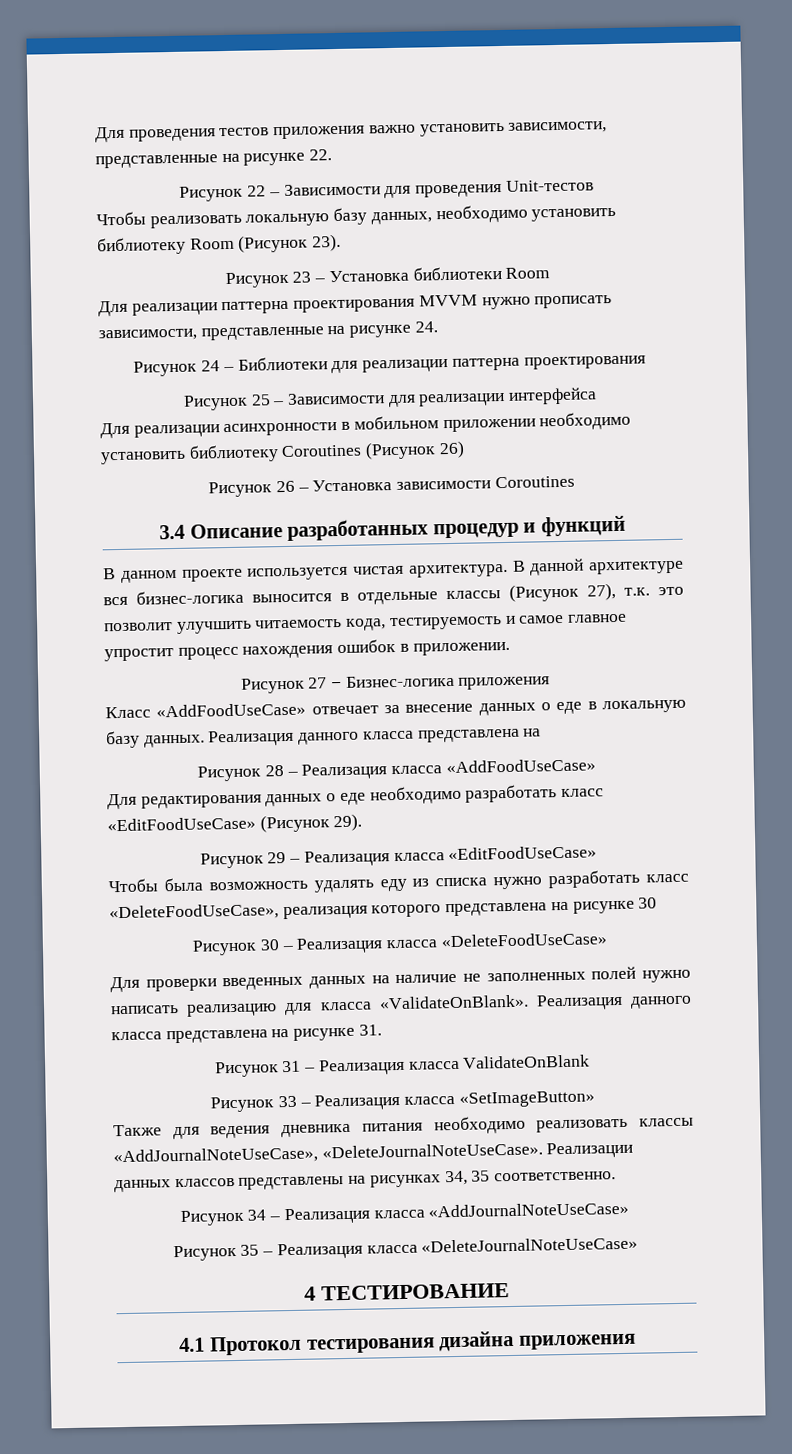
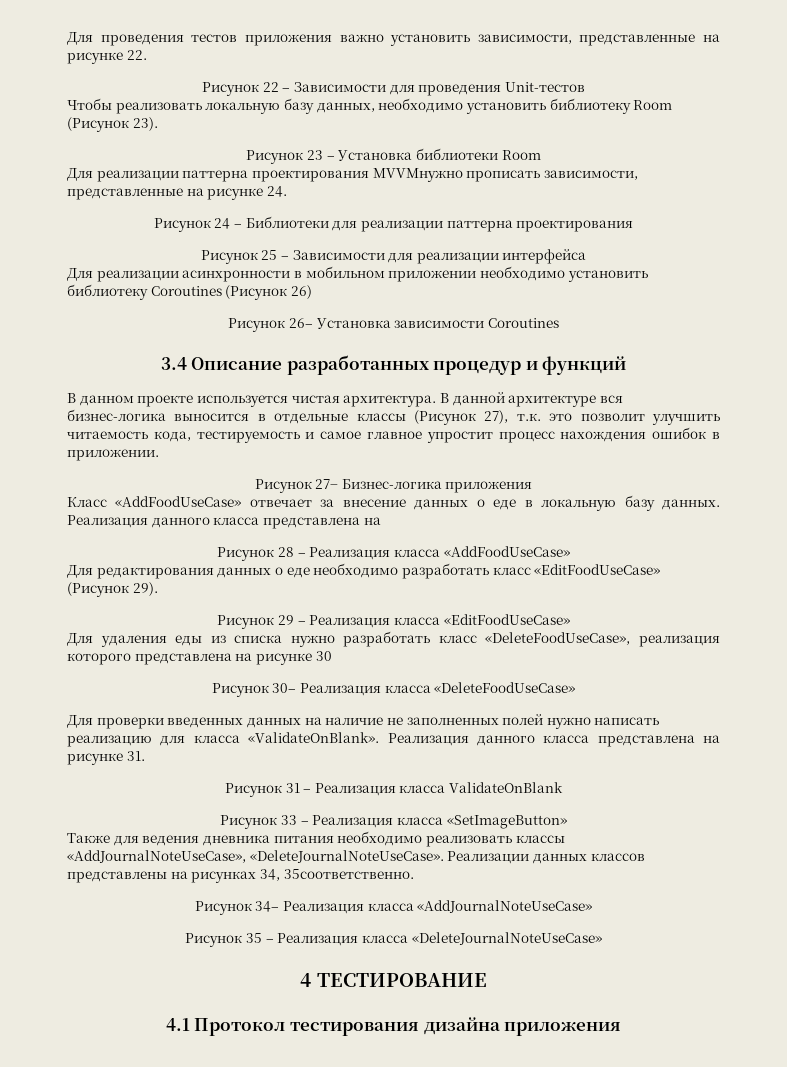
- Для реализации паттерна проектирования MVVM нужно прописать зависимости, представленные на рисунке 24.
+ Для реализации паттерна проектирования MVVMнужно прописать зависимости, представленные на рисунке 24.
- Рисунок 26 – Установка зависимости Coroutines
+ Рисунок 26– Установка зависимости Coroutines
- Рисунок 27 − Бизнес-логика приложения
+ Рисунок 27− Бизнес-логика приложения
- Чтобы была возможность удалять еду из списка нужно разработать класс «DeleteFoodUseCase», реализация которого представлена на рисунке 30
+ Для удаления еды из списка нужно разработать класс «DeleteFoodUseCase», реализация которого представлена на рисунке 30
- Рисунок 30 – Реализация класса «DeleteFoodUseCase»
+ Рисунок 30– Реализация класса «DeleteFoodUseCase»
- Реализации данных классов представлены на рисунках 34, 35 соответственно.
- Рисунок 34 – Реализация класса «AddJournalNoteUseCase»
+ Реализации данных классов представлены на рисунках 34, 35соответственно.
+ Рисунок 34– Реализация класса «AddJournalNoteUseCase»

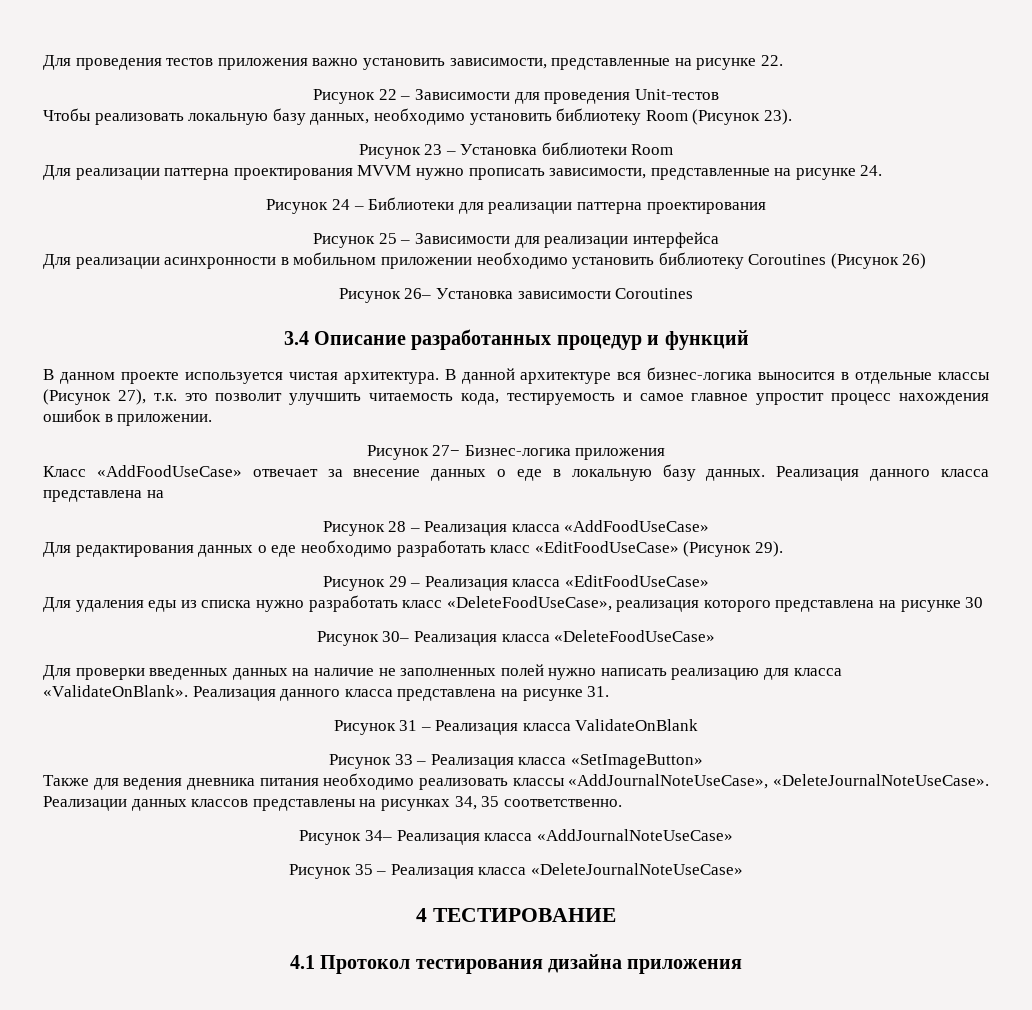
- Для реализации паттерна проектирования MVVMнужно прописать зависимости, представленные на рисунке 24.
+ Для реализации паттерна проектирования MVVM нужно прописать зависимости, представленные на рисунке 24.
- Реализации данных классов представлены на рисунках 34, 35соответственно.
+ Реализации данных классов представлены на рисунках 34, 35 соответственно.

